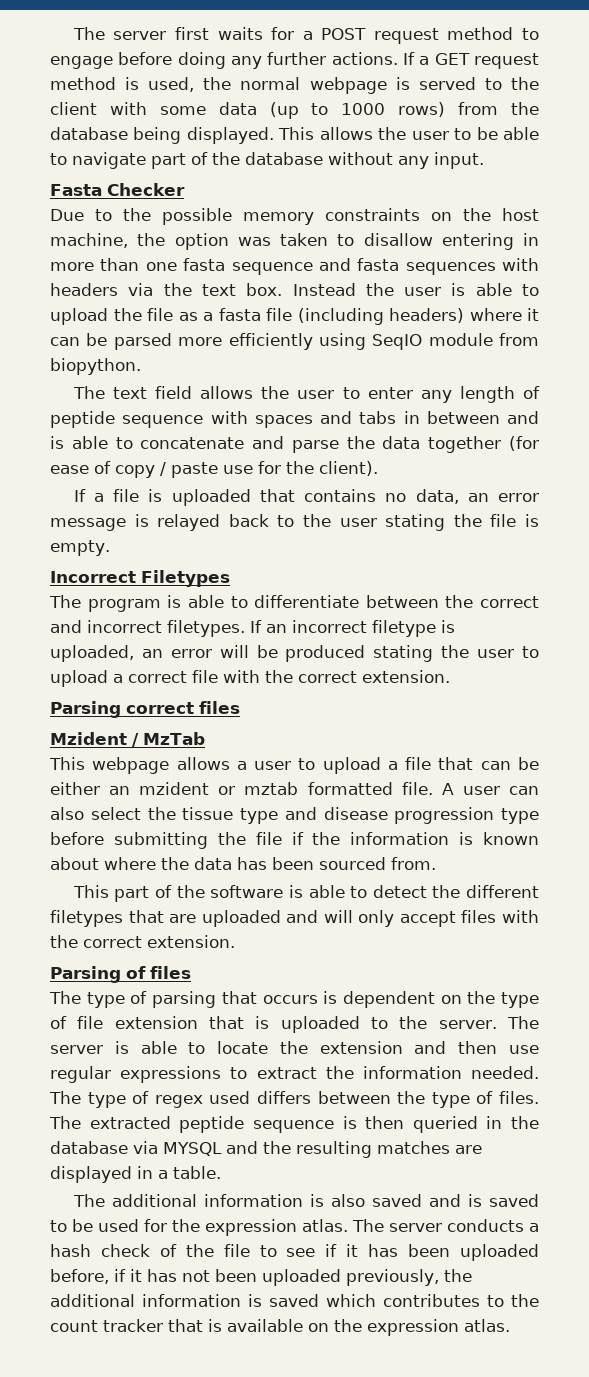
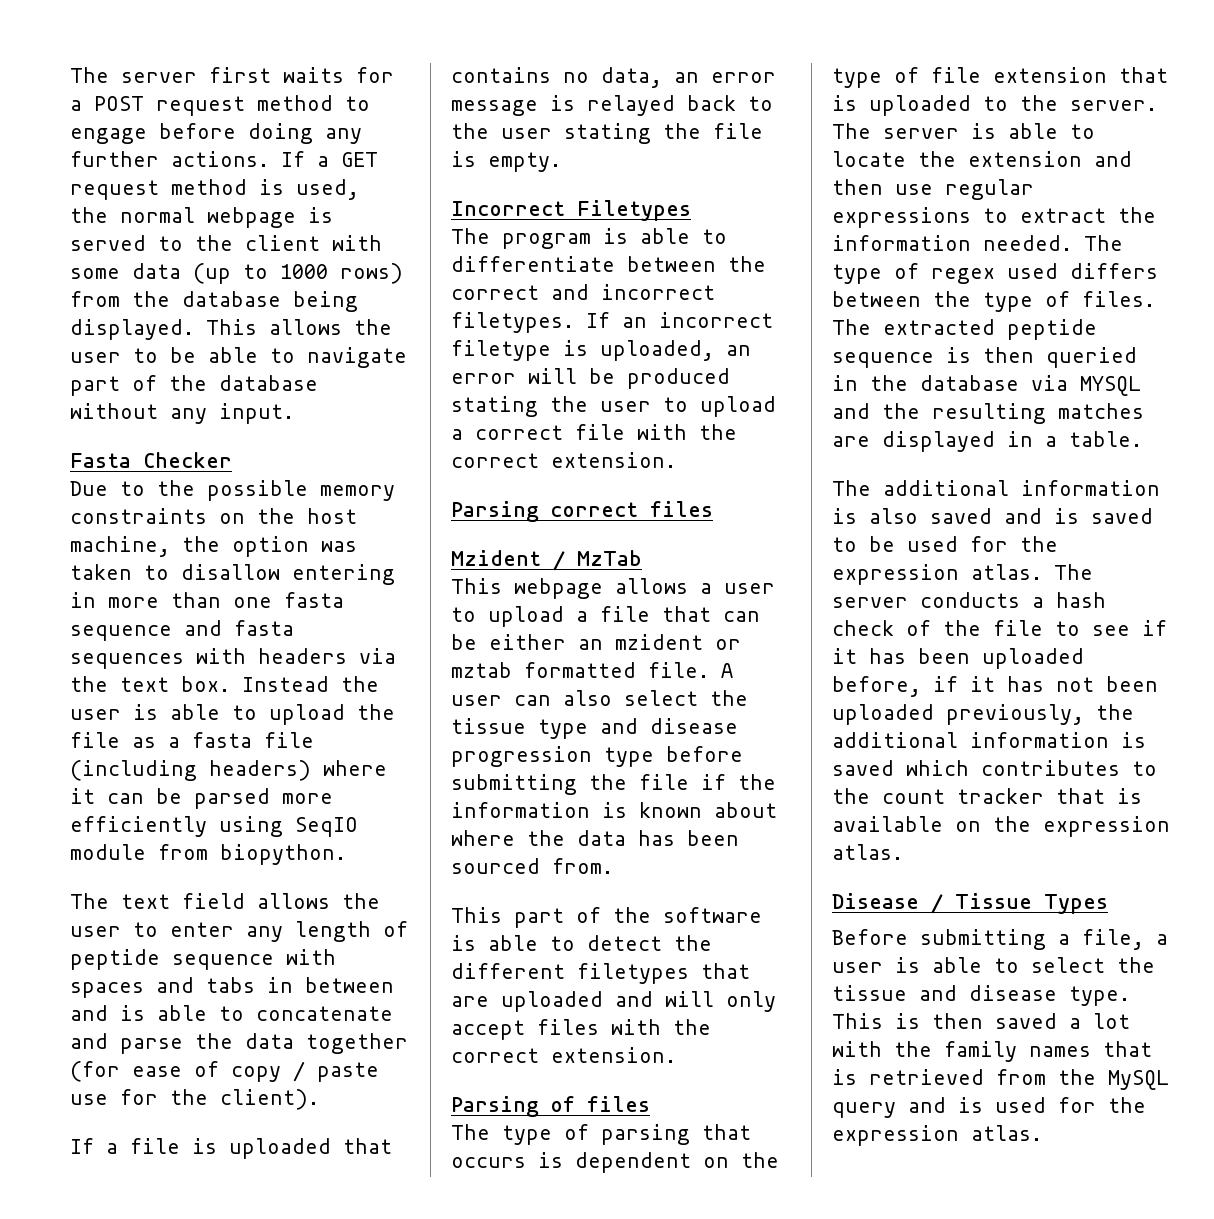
+ Disease / Tissue Types
+ Before submitting a file, a user is able to select the tissue and disease type. This is then saved a lot with the family names that is retrieved from the MySQL query and is used for the expression atlas.

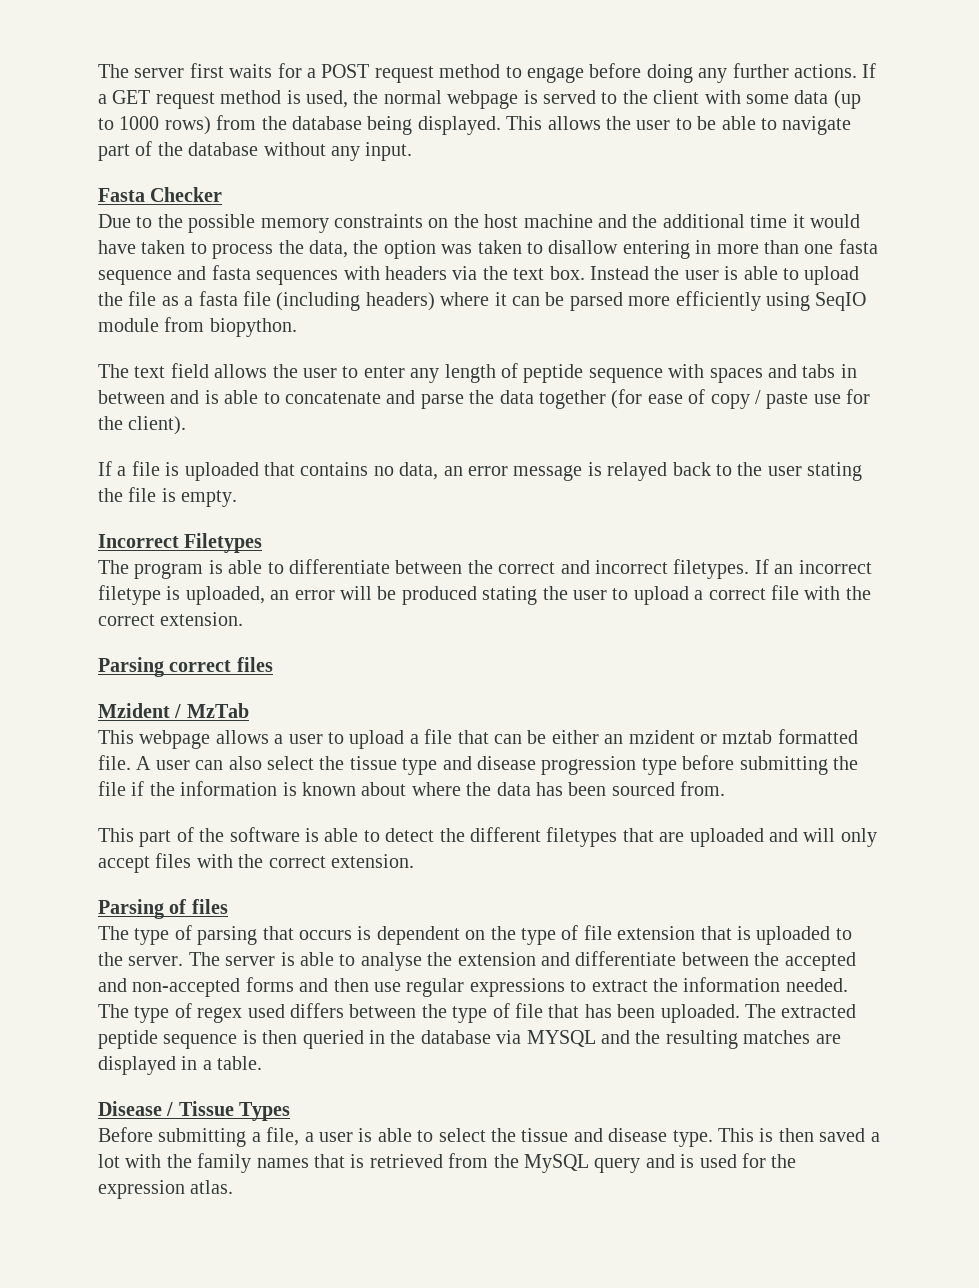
- Due to the possible memory constraints on the host machine, the option was taken to disallow entering in more than one fasta sequence and fasta sequences with headers via the text box.
+ Due to the possible memory constraints on the host machine and the additional time it would have taken to process the data, the option was taken to disallow entering in more than one fasta sequence and fasta sequences with headers via the text box.
- The server is able to locate the extension and then use regular expressions to extract the information needed.
+ The server is able to analyse the extension and differentiate between the accepted and non-accepted forms and then use regular expressions to extract the information needed.
- The type of regex used differs between the type of files.
+ The type of regex used differs between the type of file that has been uploaded.
- The additional information is also saved and is saved to be used for the expression atlas. The server conducts a hash check of the file to see if it has been uploaded before, if it has not been uploaded previously, the additional information is saved which contributes to the count tracker that is available on the expression atlas.

